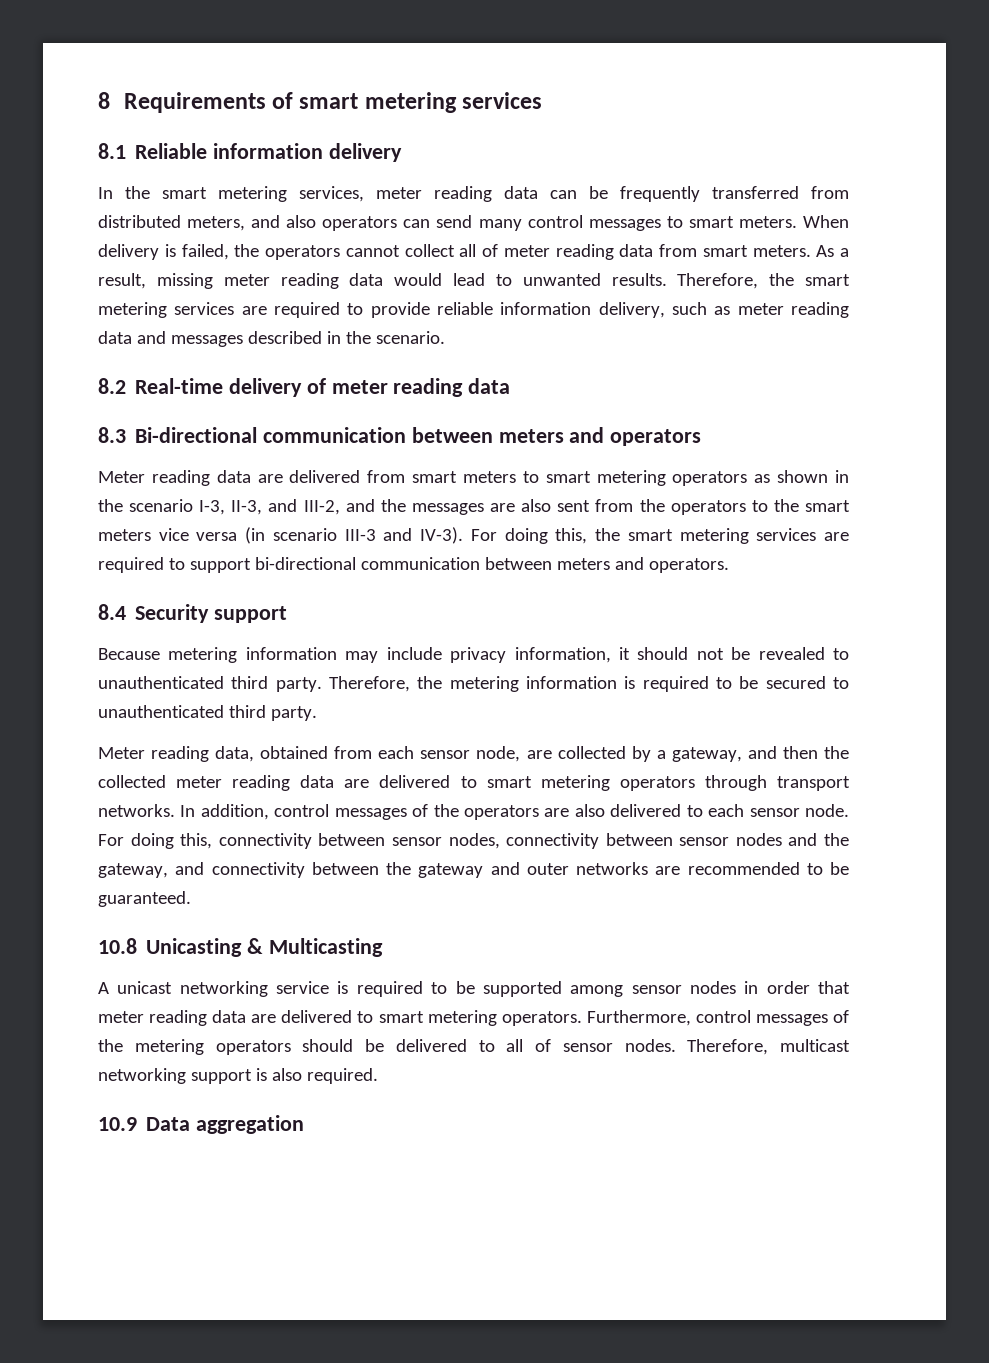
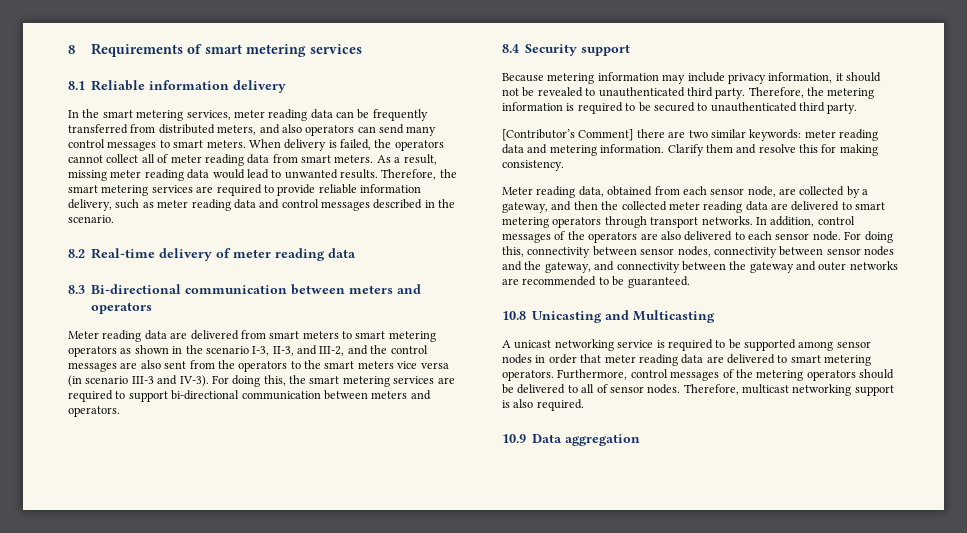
- Therefore, the smart metering services are required to provide reliable information delivery, such as meter reading data and messages described in the scenario.
+ Therefore, the smart metering services are required to provide reliable information delivery, such as meter reading data and control messages described in the scenario.
- Meter reading data are delivered from smart meters to smart metering operators as shown in the scenario I-3, II-3, and III-2, and the messages are also sent from the operators to the smart meters vice versa (in scenario III-3 and IV-3).
+ Meter reading data are delivered from smart meters to smart metering operators as shown in the scenario I-3, II-3, and III-2, and the control messages are also sent from the operators to the smart meters vice versa (in scenario III-3 and IV-3).
+ [Contributor’s Comment] there are two similar keywords: meter reading data and metering information. Clarify them and resolve this for making consistency.
- 10.8 Unicasting & Multicasting
+ 10.8 Unicasting and Multicasting

